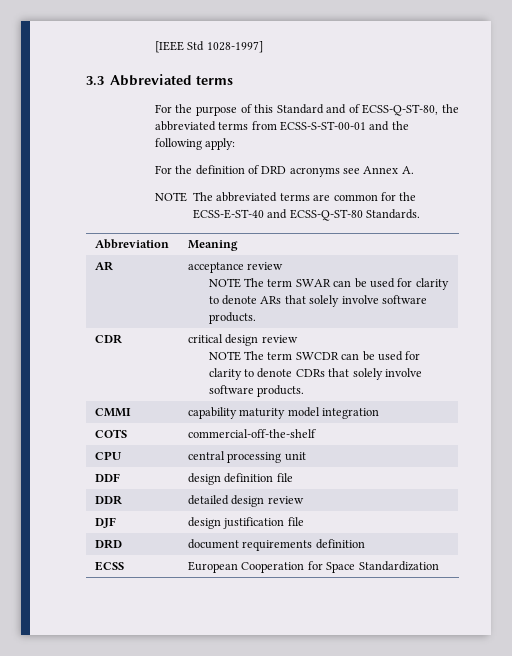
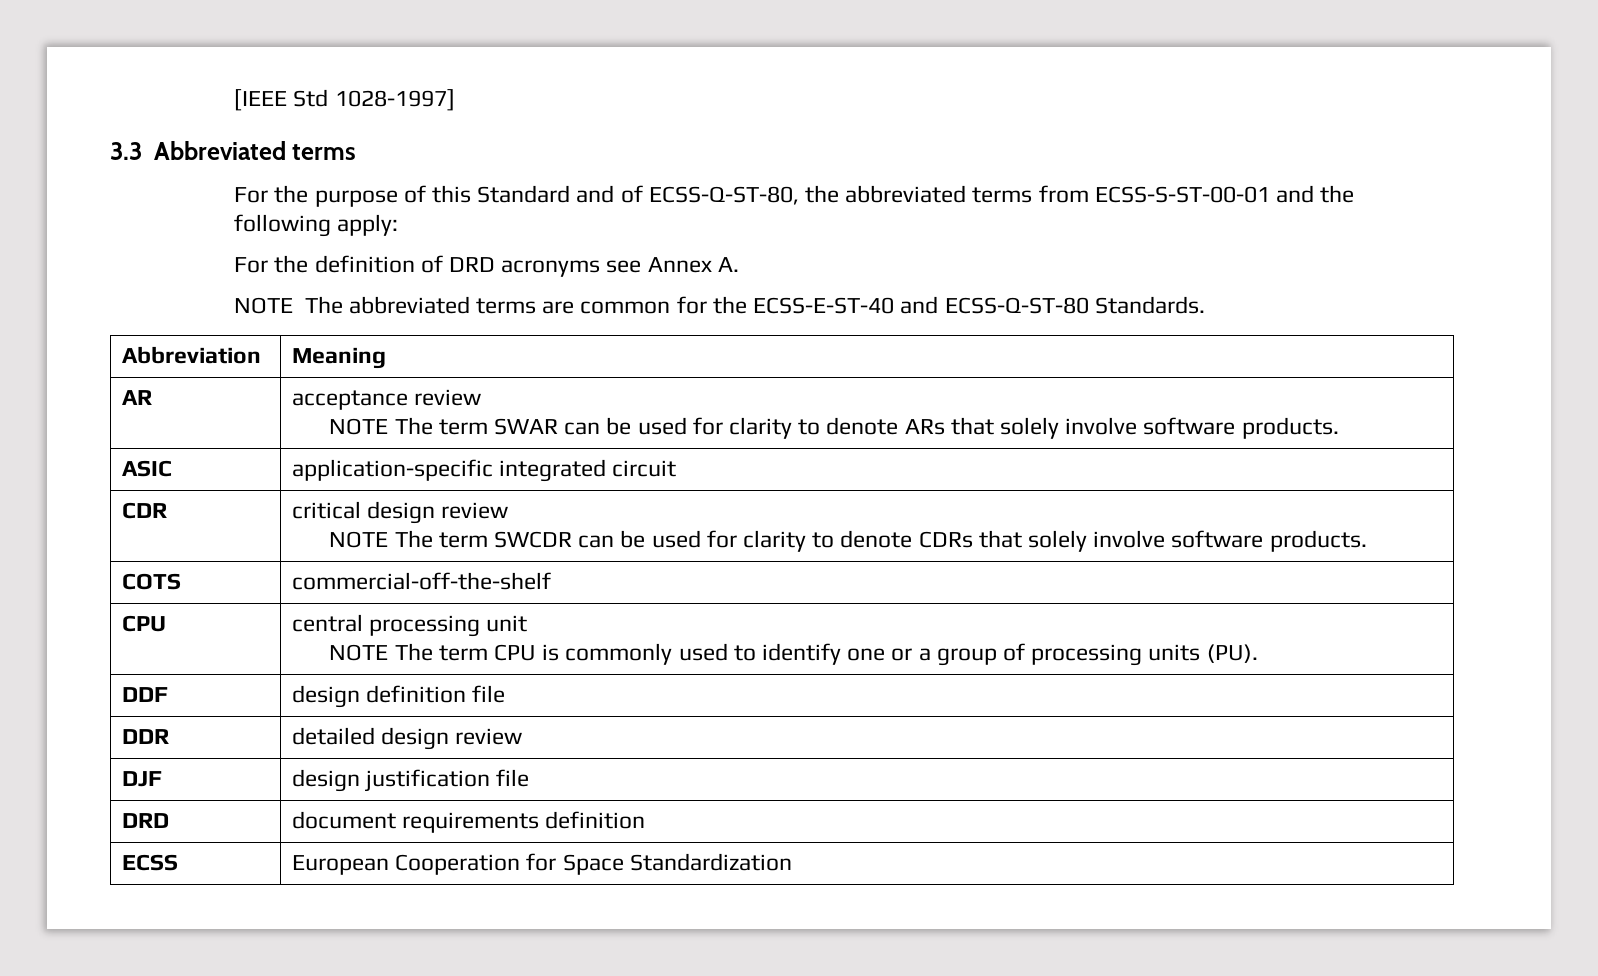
+ ASIC | application-specific integrated circuit
- CMMI | capability maturity model integration
  CPU | central processing unit
+ NOTE The term CPU is commonly used to identify one or a group of processing units (PU).

